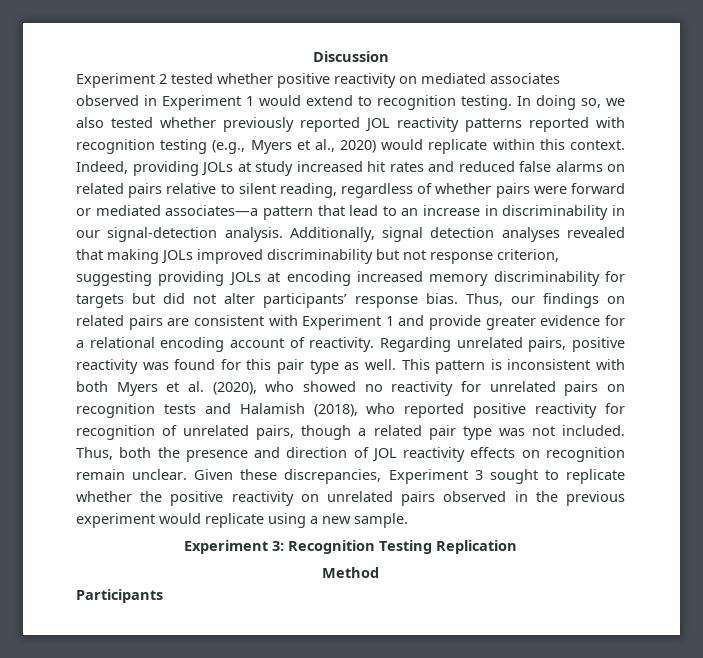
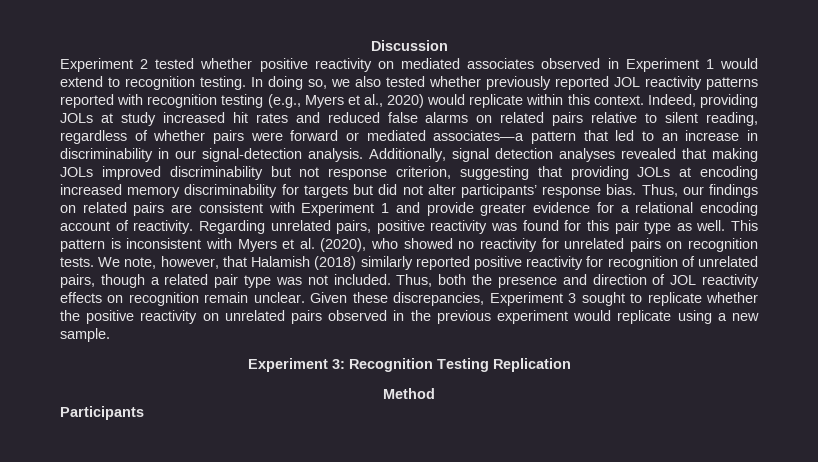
- Indeed, providing JOLs at study increased hit rates and reduced false alarms on related pairs relative to silent reading, regardless of whether pairs were forward or mediated associates—a pattern that lead to an increase in discriminability in our signal-detection analysis.
+ Indeed, providing JOLs at study increased hit rates and reduced false alarms on related pairs relative to silent reading, regardless of whether pairs were forward or mediated associates—a pattern that led to an increase in discriminability in our signal-detection analysis.
- Additionally, signal detection analyses revealed that making JOLs improved discriminability but not response criterion, suggesting providing JOLs at encoding increased memory discriminability for targets but did not alter participants’ response bias.
+ Additionally, signal detection analyses revealed that making JOLs improved discriminability but not response criterion, suggesting that providing JOLs at encoding increased memory discriminability for targets but did not alter participants’ response bias.
- This pattern is inconsistent with both Myers et al. (2020), who showed no reactivity for unrelated pairs on recognition tests and Halamish (2018), who reported positive reactivity for recognition of unrelated pairs, though a related pair type was not included.
+ This pattern is inconsistent with Myers et al. (2020), who showed no reactivity for unrelated pairs on recognition tests. We note, however, that Halamish (2018) similarly reported positive reactivity for recognition of unrelated pairs, though a related pair type was not included.

